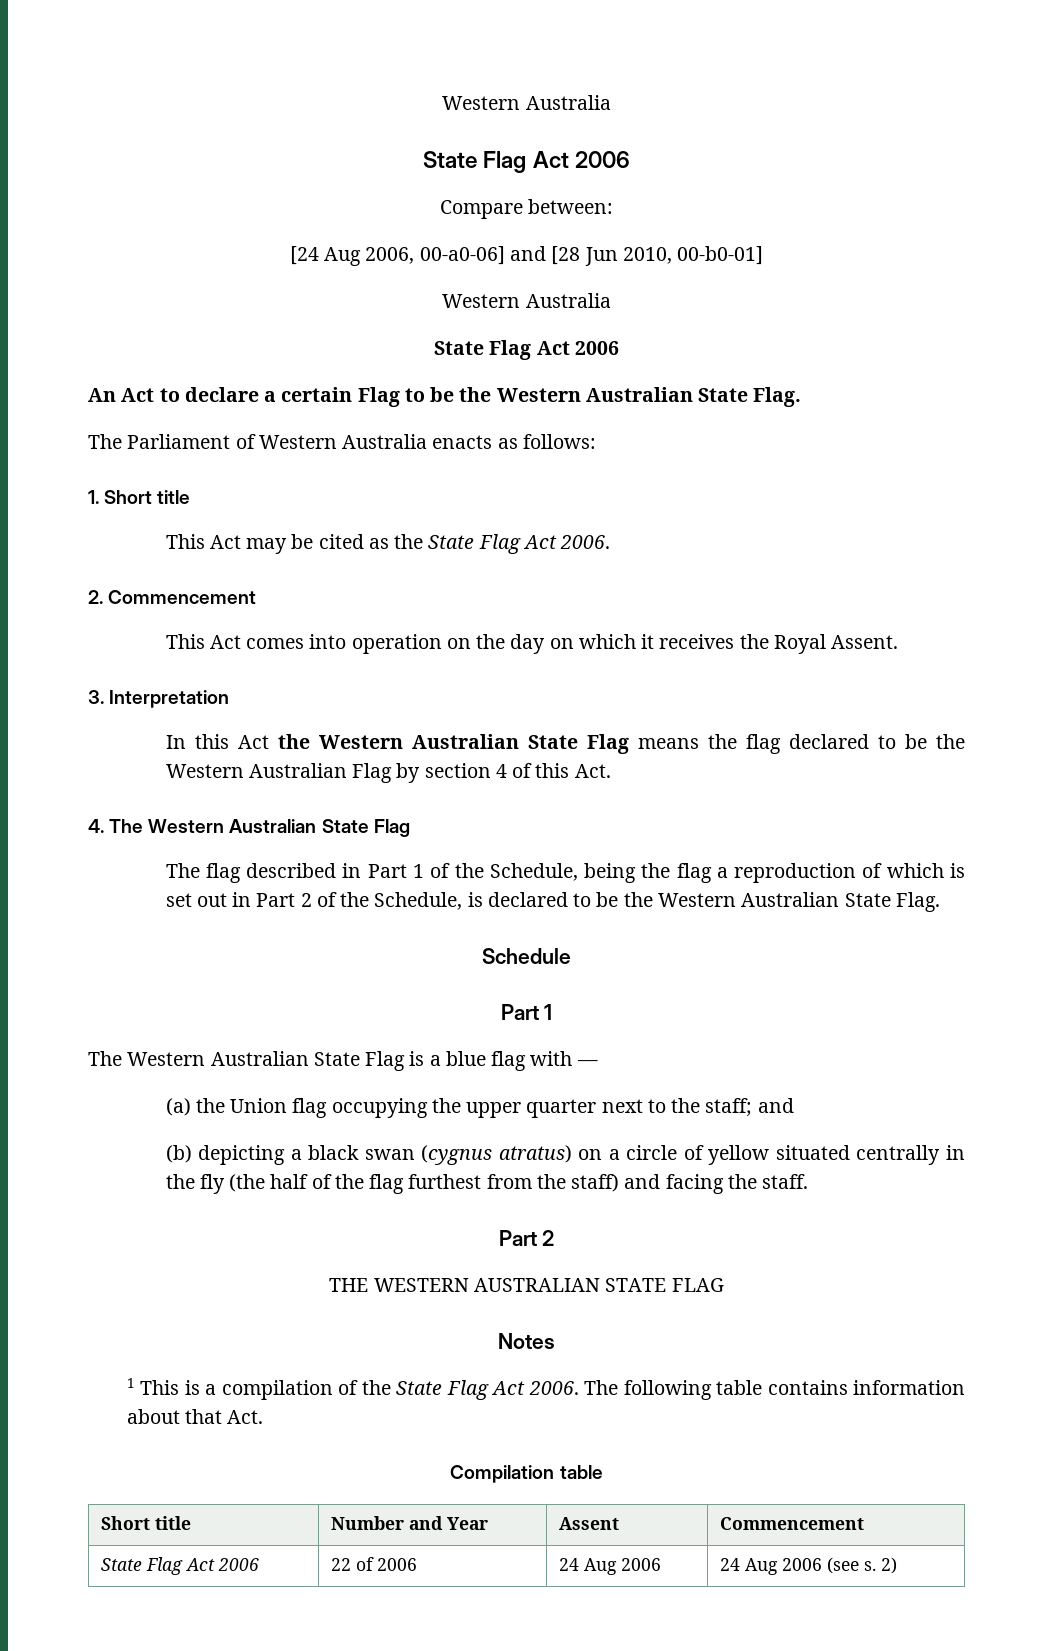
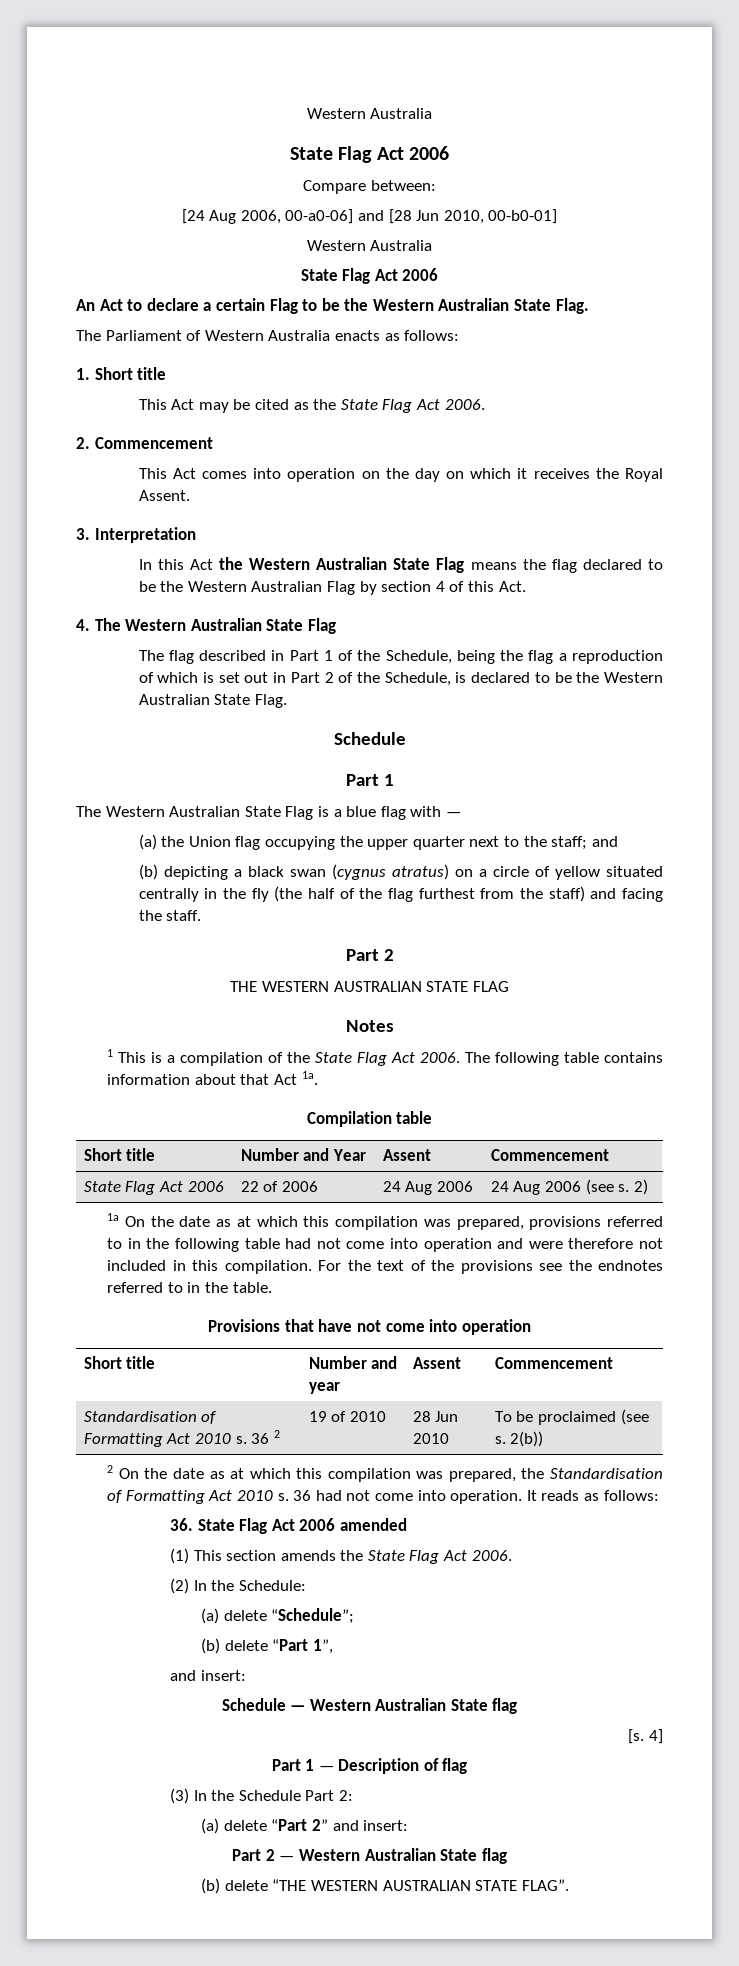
- The following table contains information about that Act.
+ The following table contains information about that Act 1a.
+ 1a On the date as at which this compilation was prepared, provisions referred to in the following table had not come into operation and were therefore not included in this compilation. For the text of the provisions see the endnotes referred to in the table.
+ Provisions that have not come into operation
+ Short title | Number and year | Assent | Commencement
+ Standardisation of Formatting Act 2010 s. 36 2 | 19 of 2010 | 28 Jun 2010 | To be proclaimed (see s. 2(b))
+ 2 On the date as at which this compilation was prepared, the Standardisation of Formatting Act 2010 s. 36 had not come into operation. It reads as follows:
+ 36. State Flag Act 2006 amended
+ (1) This section amends the State Flag Act 2006.
+ (2) In the Schedule:
+ (a) delete “Schedule”;
+ (b) delete “Part 1”,
+ and insert:
+ Schedule — Western Australian State flag
+ [s. 4]
+ Part 1 — Description of flag
+ (3) In the Schedule Part 2:
+ (a) delete “Part 2” and insert:
+ Part 2 — Western Australian State flag
+ (b) delete “THE WESTERN AUSTRALIAN STATE FLAG”.

